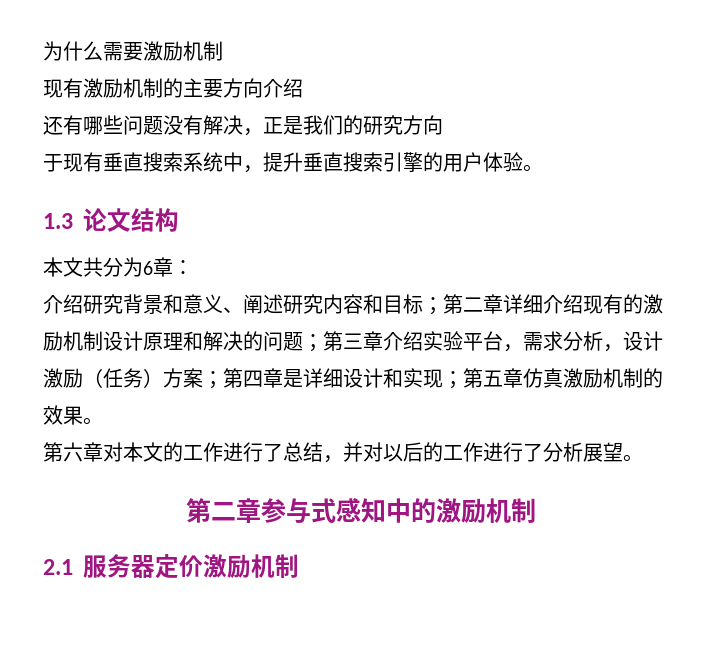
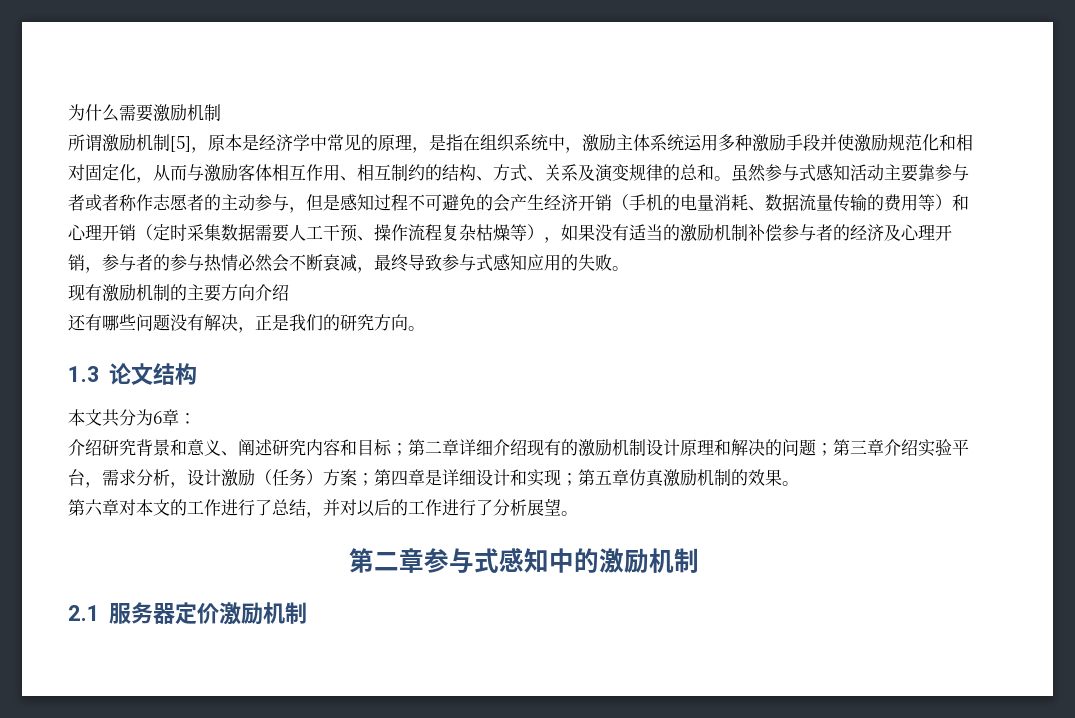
+ 所谓激励机制[5]，原本是经济学中常见的原理，是指在组织系统中，激励主体系统运用多种激励手段并使激励规范化和相对固定化，从而与激励客体相互作用、相互制约的结构、方式、关系及演变规律的总和。虽然参与式感知活动主要靠参与者或者称作志愿者的主动参与，但是感知过程不可避免的会产生经济开销（手机的电量消耗、数据流量传输的费用等）和心理开销（定时采集数据需要人工干预、操作流程复杂枯燥等），如果没有适当的激励机制补偿参与者的经济及心理开销，参与者的参与热情必然会不断衰减，最终导致参与式感知应用的失败。
- 还有哪些问题没有解决，正是我们的研究方向
- 于现有垂直搜索系统中，提升垂直搜索引擎的用户体验。
+ 还有哪些问题没有解决，正是我们的研究方向。

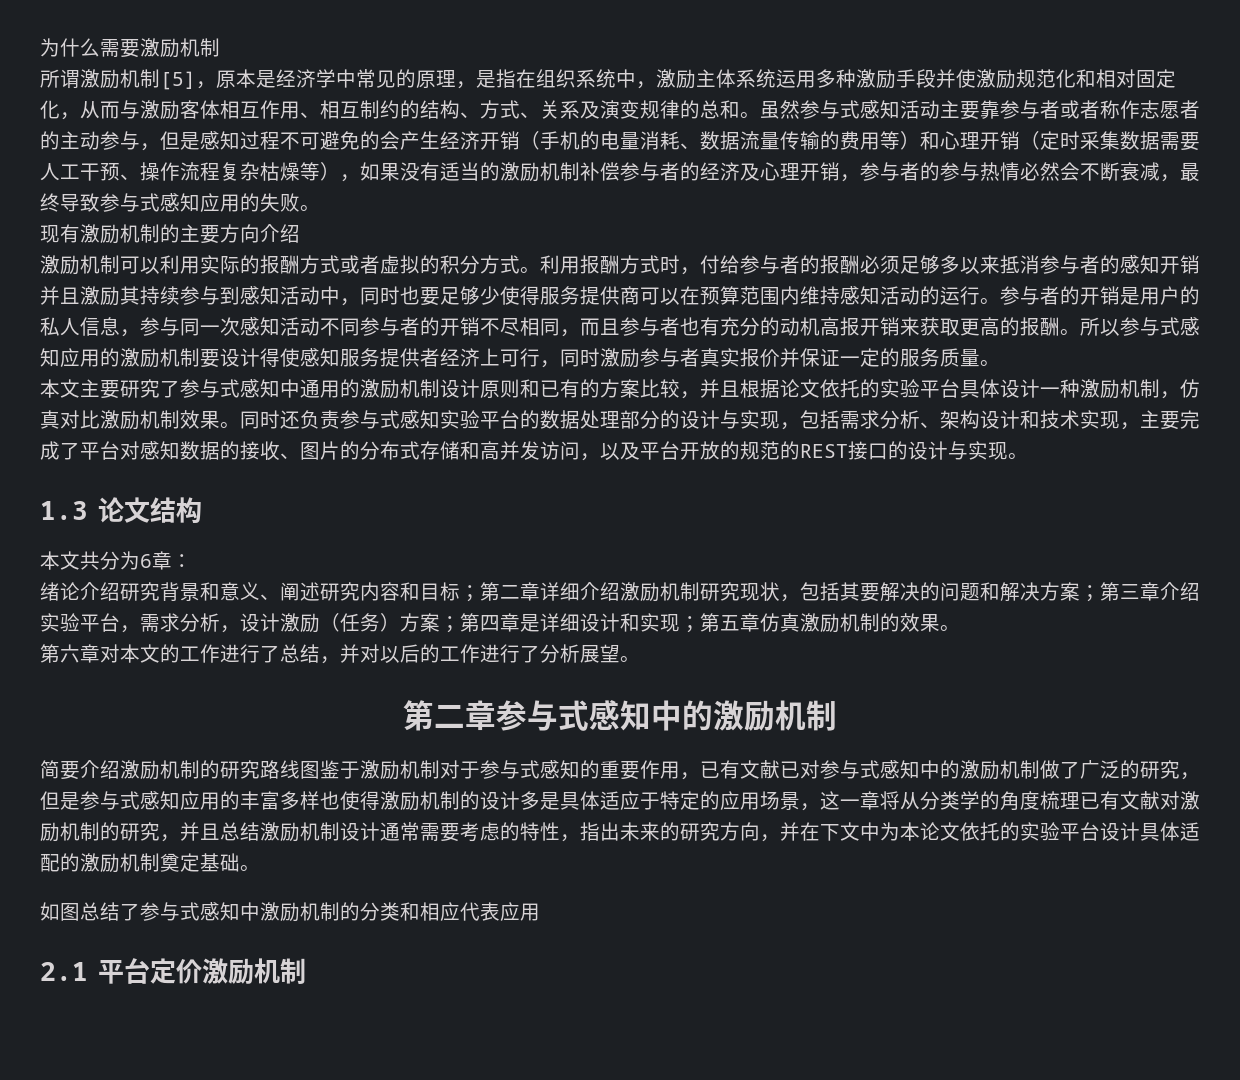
- 还有哪些问题没有解决，正是我们的研究方向。
+ 激励机制可以利用实际的报酬方式或者虚拟的积分方式。利用报酬方式时，付给参与者的报酬必须足够多以来抵消参与者的感知开销并且激励其持续参与到感知活动中，同时也要足够少使得服务提供商可以在预算范围内维持感知活动的运行。参与者的开销是用户的私人信息，参与同一次感知活动不同参与者的开销不尽相同，而且参与者也有充分的动机高报开销来获取更高的报酬。所以参与式感知应用的激励机制要设计得使感知服务提供者经济上可行，同时激励参与者真实报价并保证一定的服务质量。
+ 本文主要研究了参与式感知中通用的激励机制设计原则和已有的方案比较，并且根据论文依托的实验平台具体设计一种激励机制，仿真对比激励机制效果。同时还负责参与式感知实验平台的数据处理部分的设计与实现，包括需求分析、架构设计和技术实现，主要完成了平台对感知数据的接收、图片的分布式存储和高并发访问，以及平台开放的规范的REST接口的设计与实现。
- 介绍研究背景和意义、阐述研究内容和目标；第二章详细介绍现有的激励机制设计原理和解决的问题；第三章介绍实验平台，需求分析，设计激励（任务）方案；第四章是详细设计和实现；第五章仿真激励机制的效果。
+ 绪论介绍研究背景和意义、阐述研究内容和目标；第二章详细介绍激励机制研究现状，包括其要解决的问题和解决方案；第三章介绍实验平台，需求分析，设计激励（任务）方案；第四章是详细设计和实现；第五章仿真激励机制的效果。
+ 简要介绍激励机制的研究路线图鉴于激励机制对于参与式感知的重要作用，已有文献已对参与式感知中的激励机制做了广泛的研究，但是参与式感知应用的丰富多样也使得激励机制的设计多是具体适应于特定的应用场景，这一章将从分类学的角度梳理已有文献对激励机制的研究，并且总结激励机制设计通常需要考虑的特性，指出未来的研究方向，并在下文中为本论文依托的实验平台设计具体适配的激励机制奠定基础。
+ 如图总结了参与式感知中激励机制的分类和相应代表应用
- 2.1服务器定价激励机制
+ 2.1平台定价激励机制

